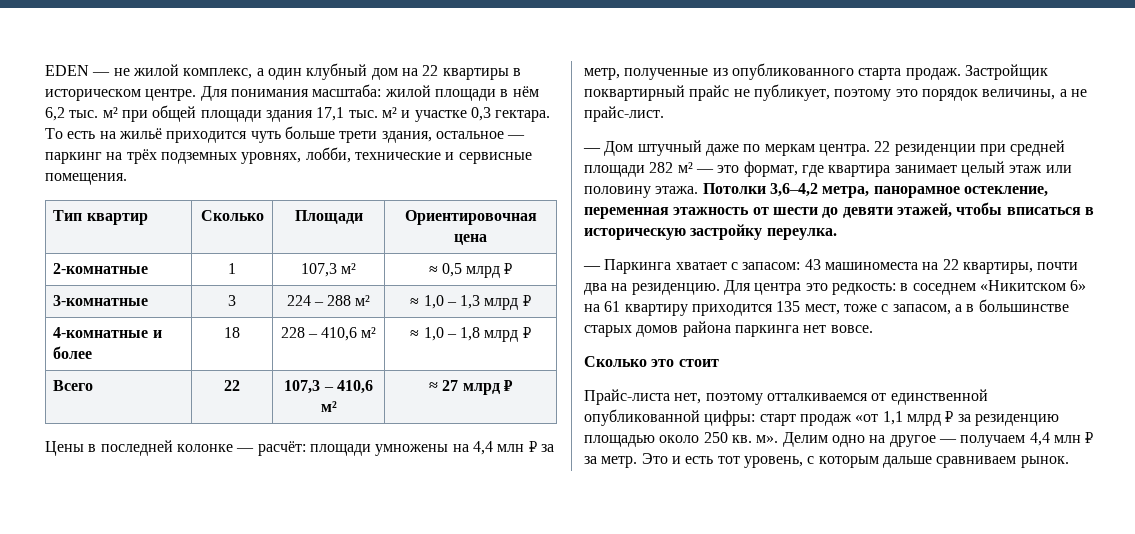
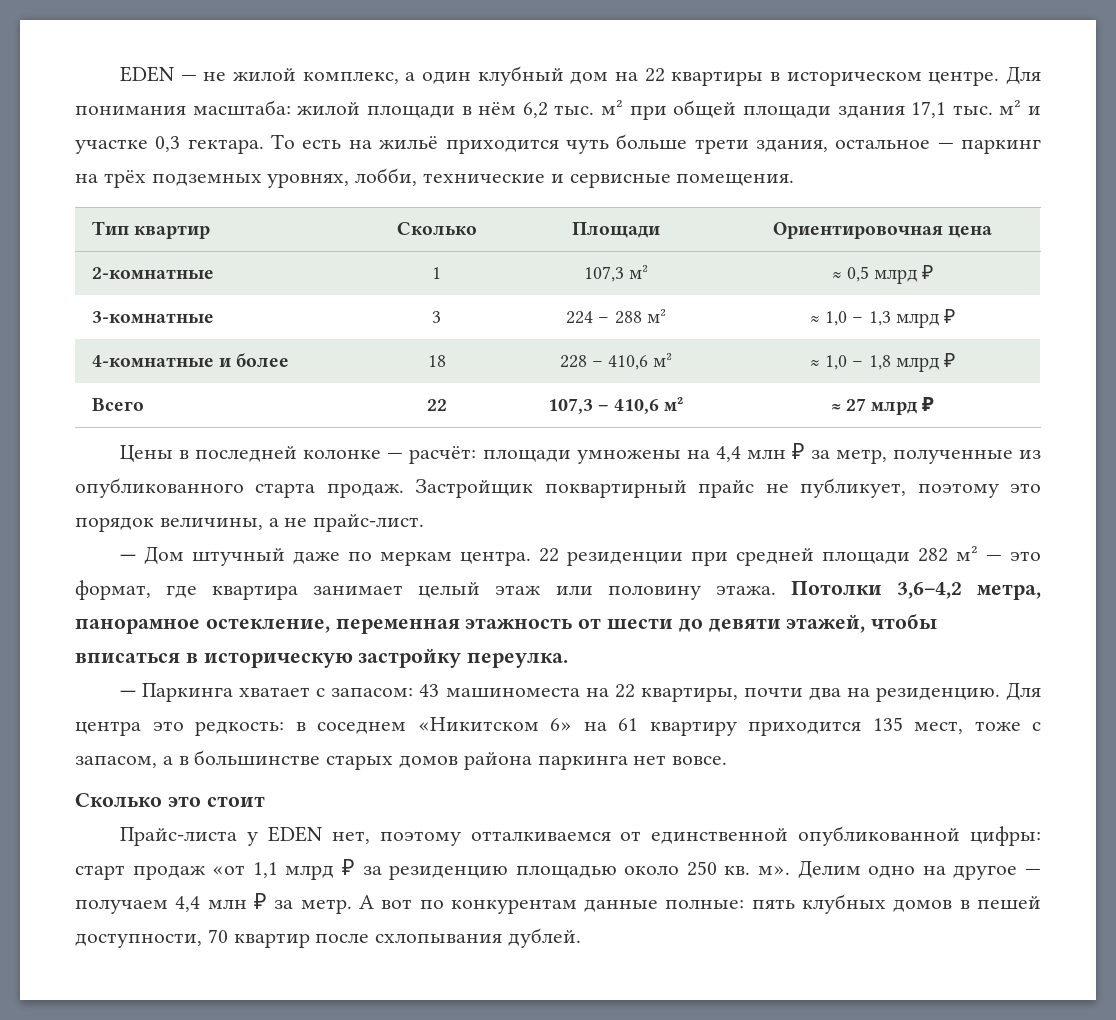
- Прайс-листа нет, поэтому отталкиваемся от единственной опубликованной цифры: старт продаж «от 1,1 млрд ₽ за резиденцию площадью около 250 кв. м».
+ Прайс-листа у EDEN нет, поэтому отталкиваемся от единственной опубликованной цифры: старт продаж «от 1,1 млрд ₽ за резиденцию площадью около 250 кв. м».
- Это и есть тот уровень, с которым дальше сравниваем рынок.
+ А вот по конкурентам данные полные: пять клубных домов в пешей доступности, 70 квартир после схлопывания дублей.

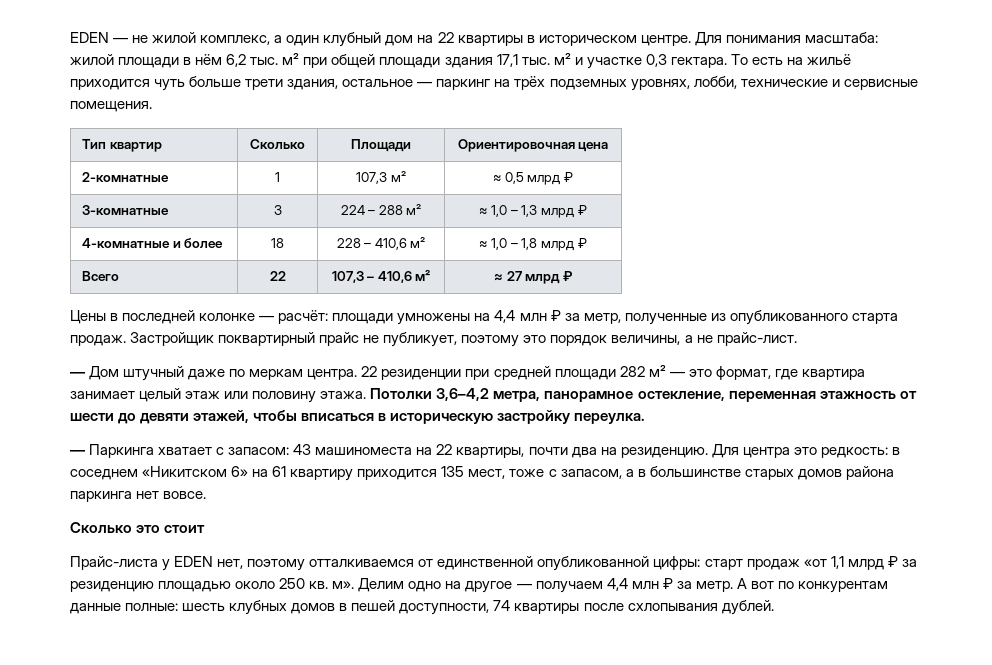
- А вот по конкурентам данные полные: пять клубных домов в пешей доступности, 70 квартир после схлопывания дублей.
+ А вот по конкурентам данные полные: шесть клубных домов в пешей доступности, 74 квартиры после схлопывания дублей.

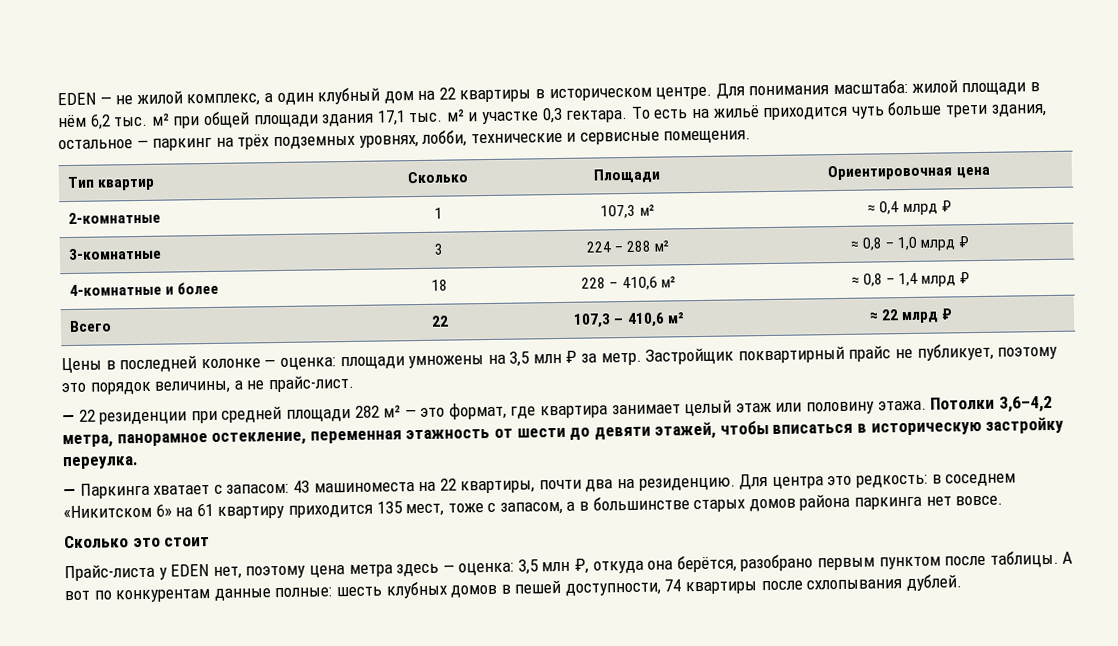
- 2-комнатные | 1 | 107,3 м² | ≈ 0,5 млрд ₽
+ 2-комнатные | 1 | 107,3 м² | ≈ 0,4 млрд ₽
- 3-комнатные | 3 | 224 – 288 м² | ≈ 1,0 – 1,3 млрд ₽
+ 3-комнатные | 3 | 224 – 288 м² | ≈ 0,8 – 1,0 млрд ₽
- 4-комнатные и более | 18 | 228 – 410,6 м² | ≈ 1,0 – 1,8 млрд ₽
+ 4-комнатные и более | 18 | 228 – 410,6 м² | ≈ 0,8 – 1,4 млрд ₽
- Всего | 22 | 107,3 – 410,6 м² | ≈ 27 млрд ₽
+ Всего | 22 | 107,3 – 410,6 м² | ≈ 22 млрд ₽
- Цены в последней колонке — расчёт: площади умножены на 4,4 млн ₽ за метр, полученные из опубликованного старта продаж.
+ Цены в последней колонке — оценка: площади умножены на 3,5 млн ₽ за метр.
- — Дом штучный даже по меркам центра. 22 резиденции при средней площади 282 м² — это формат, где квартира занимает целый этаж или половину этажа.
+ — 22 резиденции при средней площади 282 м² — это формат, где квартира занимает целый этаж или половину этажа.
- Прайс-листа у EDEN нет, поэтому отталкиваемся от единственной опубликованной цифры: старт продаж «от 1,1 млрд ₽ за резиденцию площадью около 250 кв. м». Делим одно на другое — получаем 4,4 млн ₽ за метр.
+ Прайс-листа у EDEN нет, поэтому цена метра здесь — оценка: 3,5 млн ₽, откуда она берётся, разобрано первым пунктом после таблицы.

